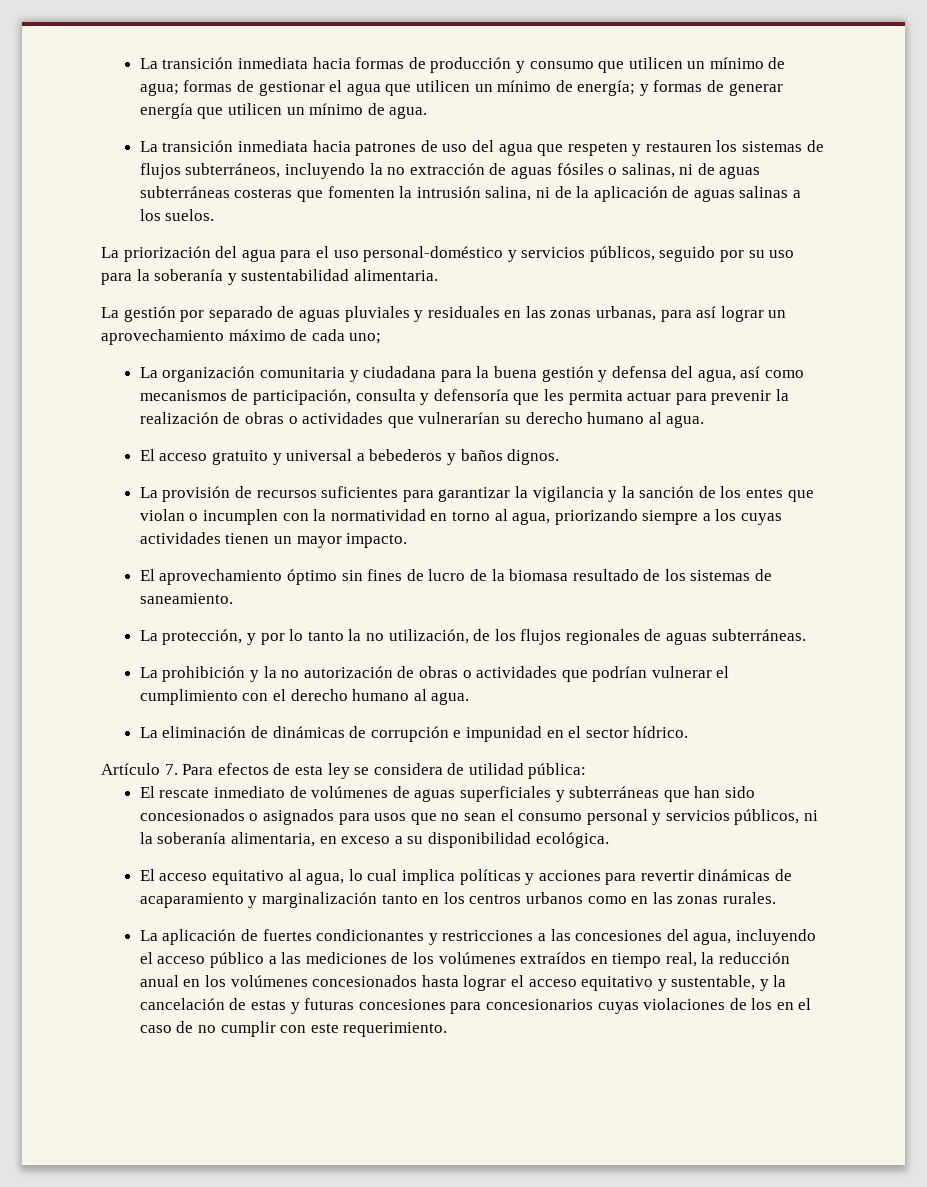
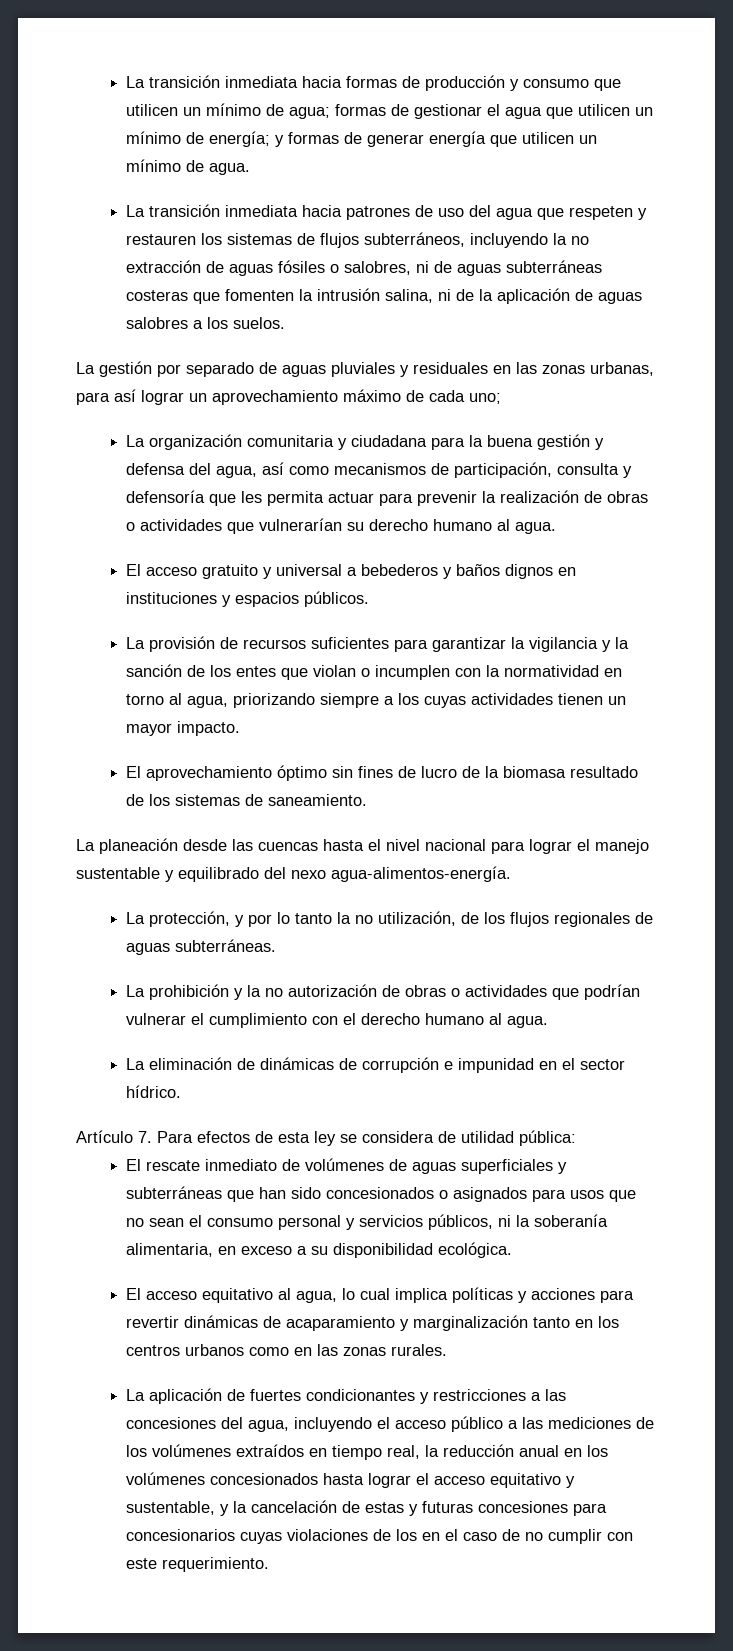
- La transición inmediata hacia patrones de uso del agua que respeten y restauren los sistemas de flujos subterráneos, incluyendo la no extracción de aguas fósiles o salinas, ni de aguas subterráneas costeras que fomenten la intrusión salina, ni de la aplicación de aguas salinas a los suelos.
+ La transición inmediata hacia patrones de uso del agua que respeten y restauren los sistemas de flujos subterráneos, incluyendo la no extracción de aguas fósiles o salobres, ni de aguas subterráneas costeras que fomenten la intrusión salina, ni de la aplicación de aguas salobres a los suelos.
- La priorización del agua para el uso personal-doméstico y servicios públicos, seguido por su uso para la soberanía y sustentabilidad alimentaria.
- El acceso gratuito y universal a bebederos y baños dignos.
+ El acceso gratuito y universal a bebederos y baños dignos en instituciones y espacios públicos.
+ La planeación desde las cuencas hasta el nivel nacional para lograr el manejo sustentable y equilibrado del nexo agua-alimentos-energía.

